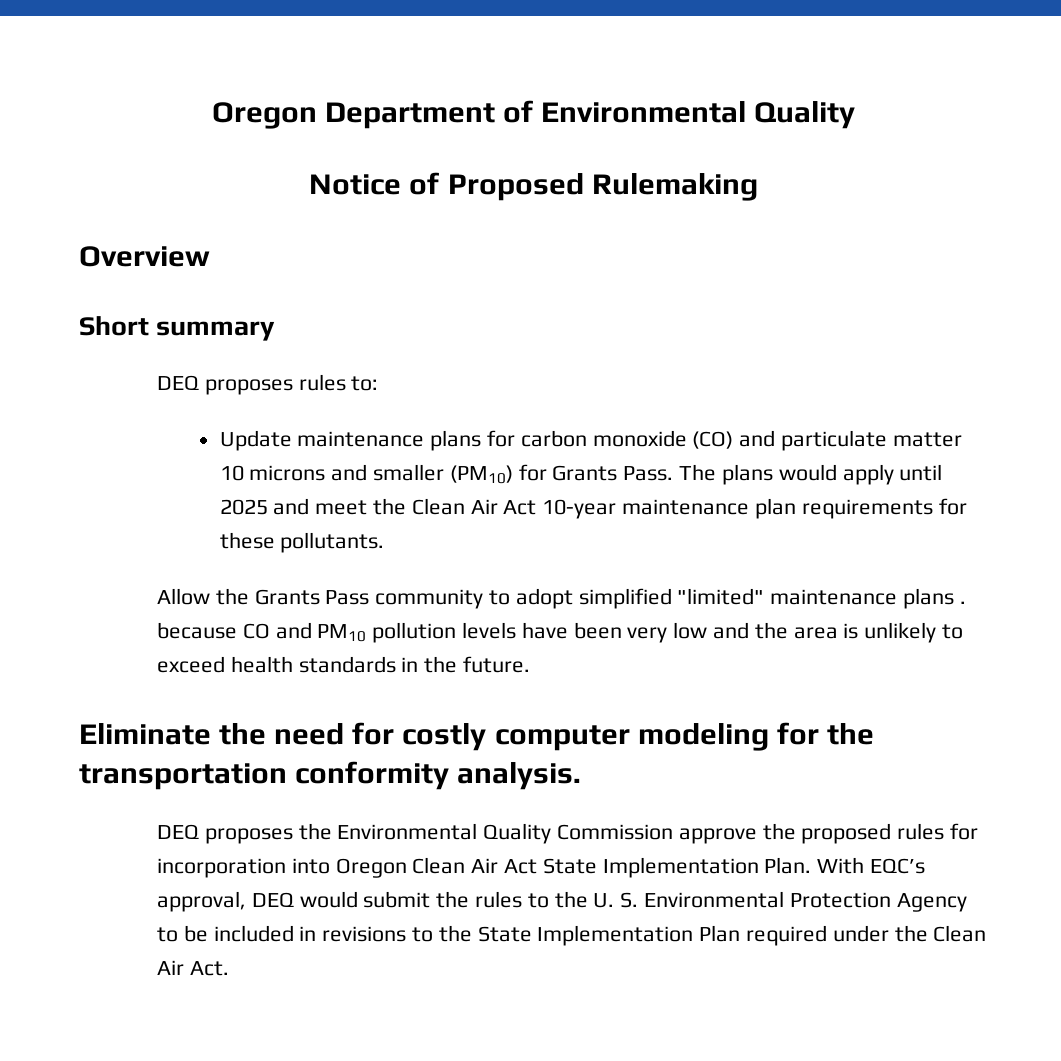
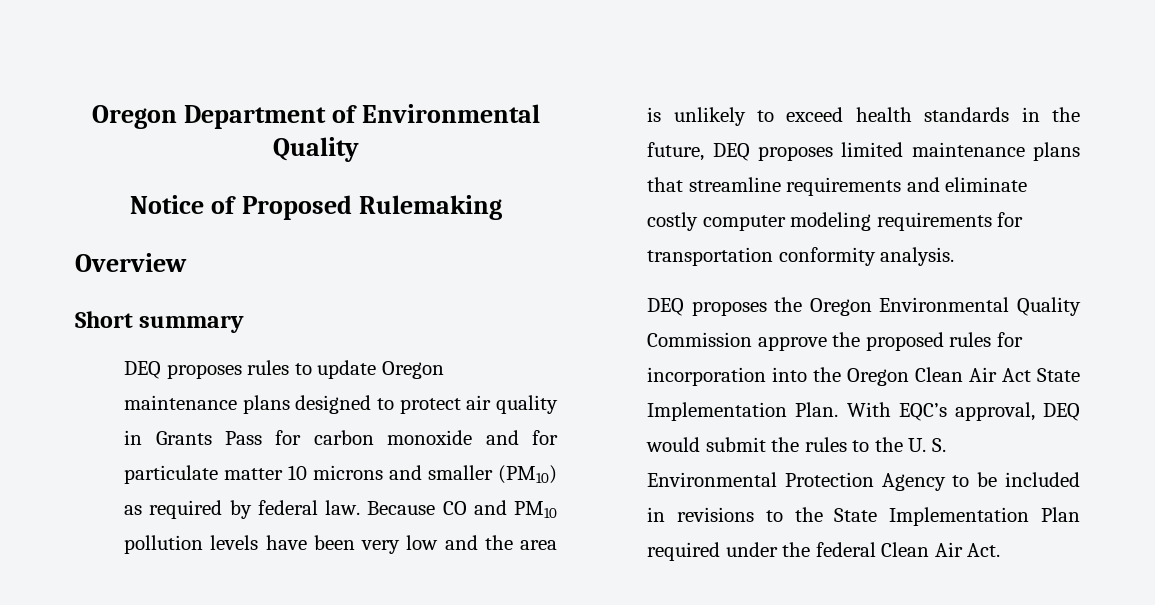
- DEQ proposes rules to:
- Update maintenance plans for carbon monoxide (CO) and particulate matter 10 microns and smaller (PM10) for Grants Pass. The plans would apply until 2025 and meet the Clean Air Act 10-year maintenance plan requirements for these pollutants.
- Allow the Grants Pass community to adopt simplified "limited" maintenance plans . because CO and PM10 pollution levels have been very low and the area is unlikely to exceed health standards in the future.
- Eliminate the need for costly computer modeling for the transportation conformity analysis.
+ DEQ proposes rules to update Oregon maintenance plans designed to protect air quality in Grants Pass for carbon monoxide and for particulate matter 10 microns and smaller (PM10) as required by federal law. Because CO and PM10 pollution levels have been very low and the area is unlikely to exceed health standards in the future, DEQ proposes limited maintenance plans that streamline requirements and eliminate costly computer modeling requirements for transportation conformity analysis.
- DEQ proposes the Environmental Quality Commission approve the proposed rules for incorporation into Oregon Clean Air Act State Implementation Plan.
+ DEQ proposes the Oregon Environmental Quality Commission approve the proposed rules for incorporation into the Oregon Clean Air Act State Implementation Plan.
- With EQC’s approval, DEQ would submit the rules to the U. S. Environmental Protection Agency to be included in revisions to the State Implementation Plan required under the Clean Air Act.
+ With EQC’s approval, DEQ would submit the rules to the U. S. Environmental Protection Agency to be included in revisions to the State Implementation Plan required under the federal Clean Air Act.

